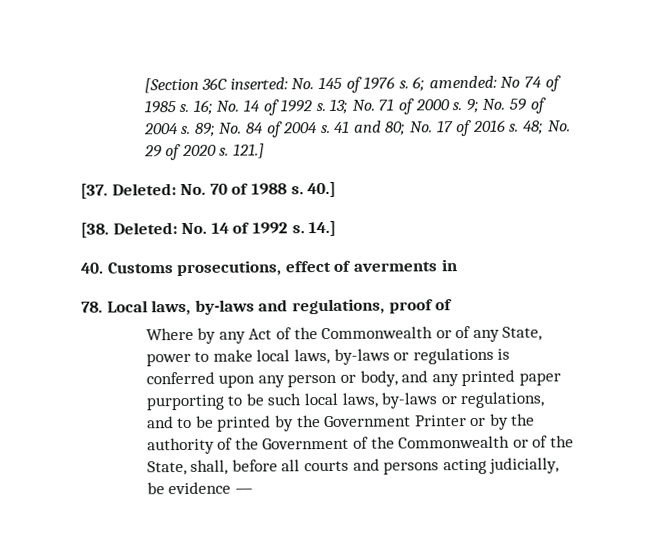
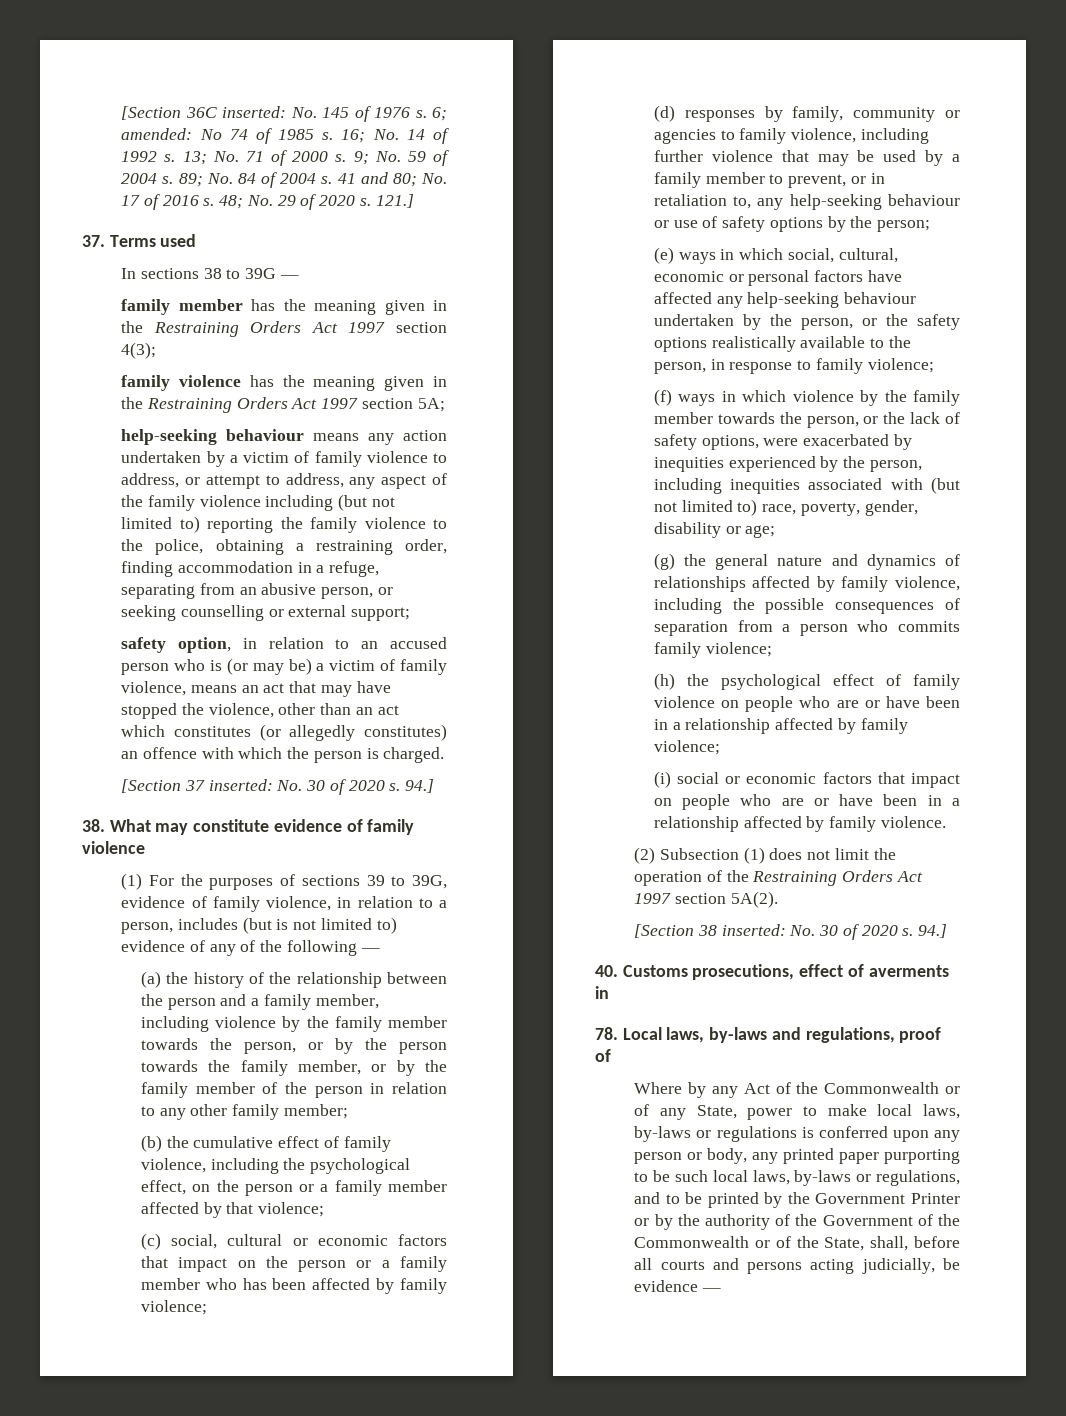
- [37. Deleted: No. 70 of 1988 s. 40.]
- [38. Deleted: No. 14 of 1992 s. 14.]
+ 37. Terms used
+ In sections 38 to 39G —
+ family member has the meaning given in the Restraining Orders Act 1997 section 4(3);
+ family violence has the meaning given in the Restraining Orders Act 1997 section 5A;
+ help-seeking behaviour means any action undertaken by a victim of family violence to address, or attempt to address, any aspect of the family violence including (but not limited to) reporting the family violence to the police, obtaining a restraining order, finding accommodation in a refuge, separating from an abusive person, or seeking counselling or external support;
+ safety option, in relation to an accused person who is (or may be) a victim of family violence, means an act that may have stopped the violence, other than an act which constitutes (or allegedly constitutes) an offence with which the person is charged.
+ [Section 37 inserted: No. 30 of 2020 s. 94.]
+ 38. What may constitute evidence of family violence
+ (1) For the purposes of sections 39 to 39G, evidence of family violence, in relation to a person, includes (but is not limited to) evidence of any of the following —
+ (a) the history of the relationship between the person and a family member, including violence by the family member towards the person, or by the person towards the family member, or by the family member of the person in relation to any other family member;
+ (b) the cumulative effect of family violence, including the psychological effect, on the person or a family member affected by that violence;
+ (c) social, cultural or economic factors that impact on the person or a family member who has been affected by family violence;
+ (d) responses by family, community or agencies to family violence, including further violence that may be used by a family member to prevent, or in retaliation to, any help-seeking behaviour or use of safety options by the person;
+ (e) ways in which social, cultural, economic or personal factors have affected any help-seeking behaviour undertaken by the person, or the safety options realistically available to the person, in response to family violence;
+ (f) ways in which violence by the family member towards the person, or the lack of safety options, were exacerbated by inequities experienced by the person, including inequities associated with (but not limited to) race, poverty, gender, disability or age;
+ (g) the general nature and dynamics of relationships affected by family violence, including the possible consequences of separation from a person who commits family violence;
+ (h) the psychological effect of family violence on people who are or have been in a relationship affected by family violence;
+ (i) social or economic factors that impact on people who are or have been in a relationship affected by family violence.
+ (2) Subsection (1) does not limit the operation of the Restraining Orders Act 1997 section 5A(2).
+ [Section 38 inserted: No. 30 of 2020 s. 94.]
- Where by any Act of the Commonwealth or of any State, power to make local laws, by-laws or regulations is conferred upon any person or body, and any printed paper purporting to be such local laws, by-laws or regulations, and to be printed by the Government Printer or by the authority of the Government of the Commonwealth or of the State, shall, before all courts and persons acting judicially, be evidence —
+ Where by any Act of the Commonwealth or of any State, power to make local laws, by-laws or regulations is conferred upon any person or body, any printed paper purporting to be such local laws, by-laws or regulations, and to be printed by the Government Printer or by the authority of the Government of the Commonwealth or of the State, shall, before all courts and persons acting judicially, be evidence —

